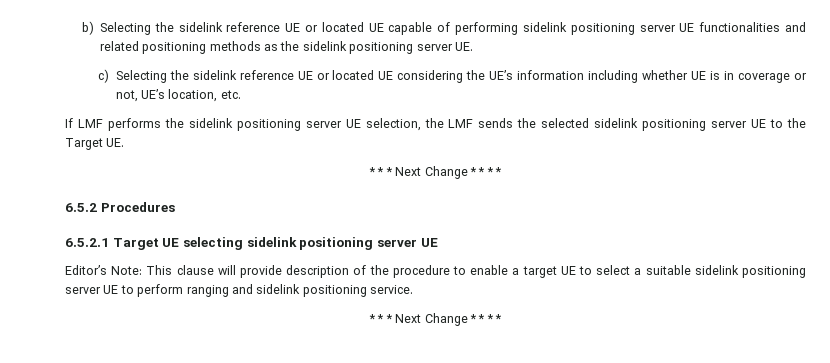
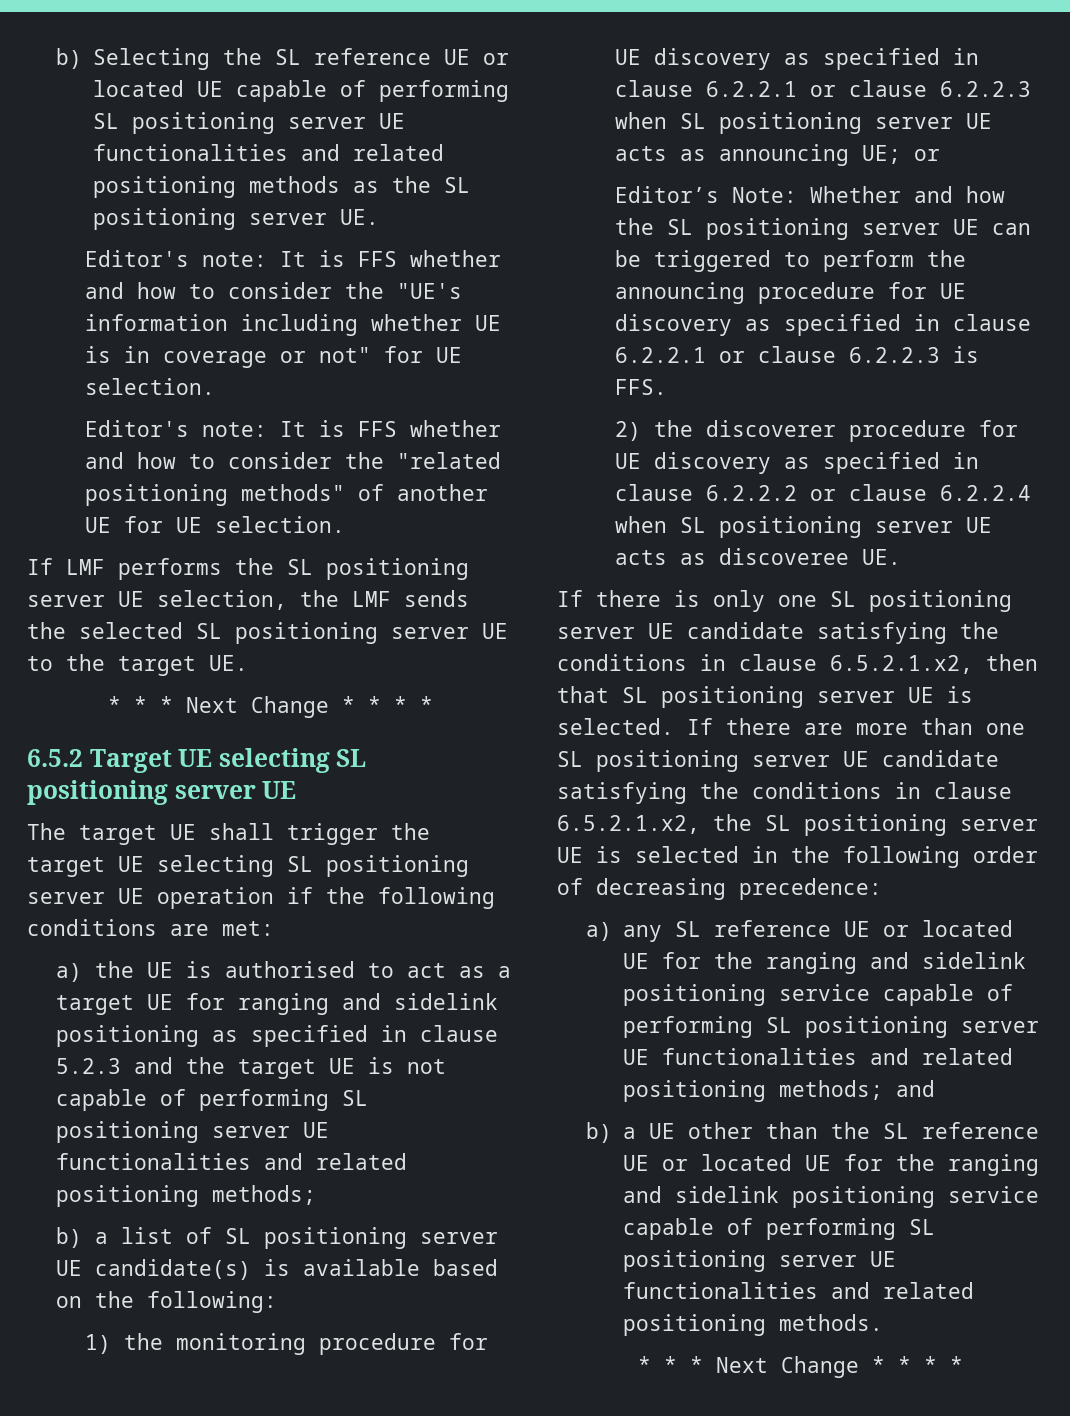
- b) Selecting the sidelink reference UE or located UE capable of performing sidelink positioning server UE functionalities and related positioning methods as the sidelink positioning server UE.
+ b) Selecting the SL reference UE or located UE capable of performing SL positioning server UE functionalities and related positioning methods as the SL positioning server UE.
- c) Selecting the sidelink reference UE or located UE considering the UE’s information including whether UE is in coverage or not, UE’s location, etc.
+ Editor's note: It is FFS whether and how to consider the "UE's information including whether UE is in coverage or not" for UE selection.
+ Editor's note: It is FFS whether and how to consider the "related positioning methods" of another UE for UE selection.
- If LMF performs the sidelink positioning server UE selection, the LMF sends the selected sidelink positioning server UE to the Target UE.
+ If LMF performs the SL positioning server UE selection, the LMF sends the selected SL positioning server UE to the target UE.
- 6.5.2 Procedures
- 6.5.2.1 Target UE selecting sidelink positioning server UE
+ 6.5.2 Target UE selecting SL positioning server UE
- Editor’s Note: This clause will provide description of the procedure to enable a target UE to select a suitable sidelink positioning server UE to perform ranging and sidelink positioning service.
+ The target UE shall trigger the target UE selecting SL positioning server UE operation if the following conditions are met:
+ a) the UE is authorised to act as a target UE for ranging and sidelink positioning as specified in clause 5.2.3 and the target UE is not capable of performing SL positioning server UE functionalities and related positioning methods;
+ b) a list of SL positioning server UE candidate(s) is available based on the following:
+ 1) the monitoring procedure for UE discovery as specified in clause 6.2.2.1 or clause 6.2.2.3 when SL positioning server UE acts as announcing UE; or
+ Editor’s Note: Whether and how the SL positioning server UE can be triggered to perform the announcing procedure for UE discovery as specified in clause 6.2.2.1 or clause 6.2.2.3 is FFS.
+ 2) the discoverer procedure for UE discovery as specified in clause 6.2.2.2 or clause 6.2.2.4 when SL positioning server UE acts as discoveree UE.
+ If there is only one SL positioning server UE candidate satisfying the conditions in clause 6.5.2.1.x2, then that SL positioning server UE is selected. If there are more than one SL positioning server UE candidate satisfying the conditions in clause 6.5.2.1.x2, the SL positioning server UE is selected in the following order of decreasing precedence:
+ a) any SL reference UE or located UE for the ranging and sidelink positioning service capable of performing SL positioning server UE functionalities and related positioning methods; and
+ b) a UE other than the SL reference UE or located UE for the ranging and sidelink positioning service capable of performing SL positioning server UE functionalities and related positioning methods.

